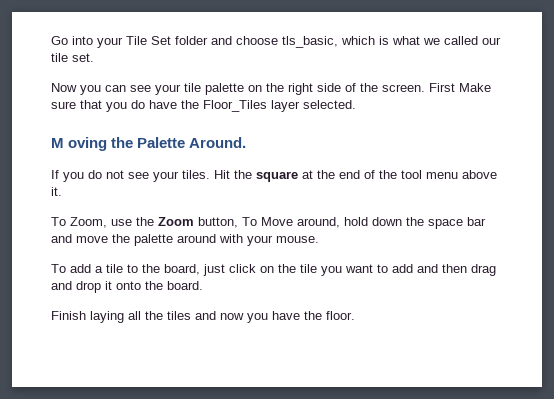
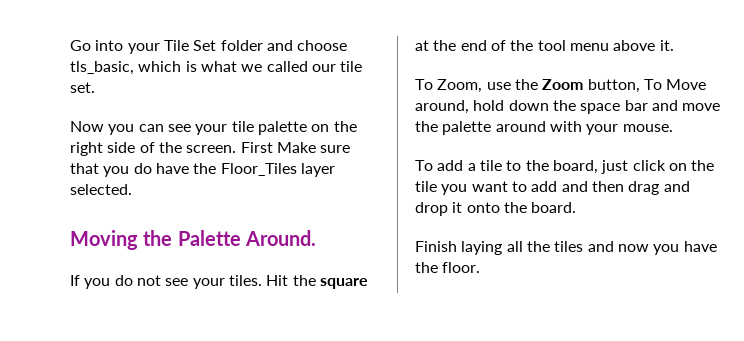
- M oving the Palette Around.
+ Moving the Palette Around.

